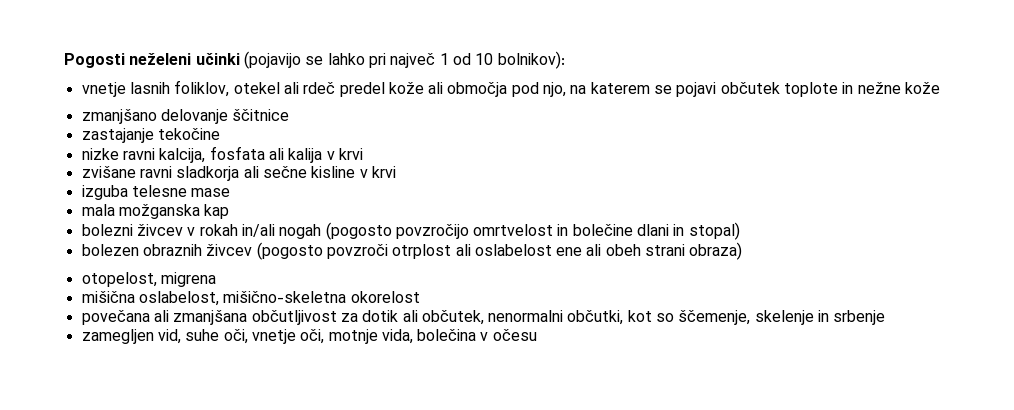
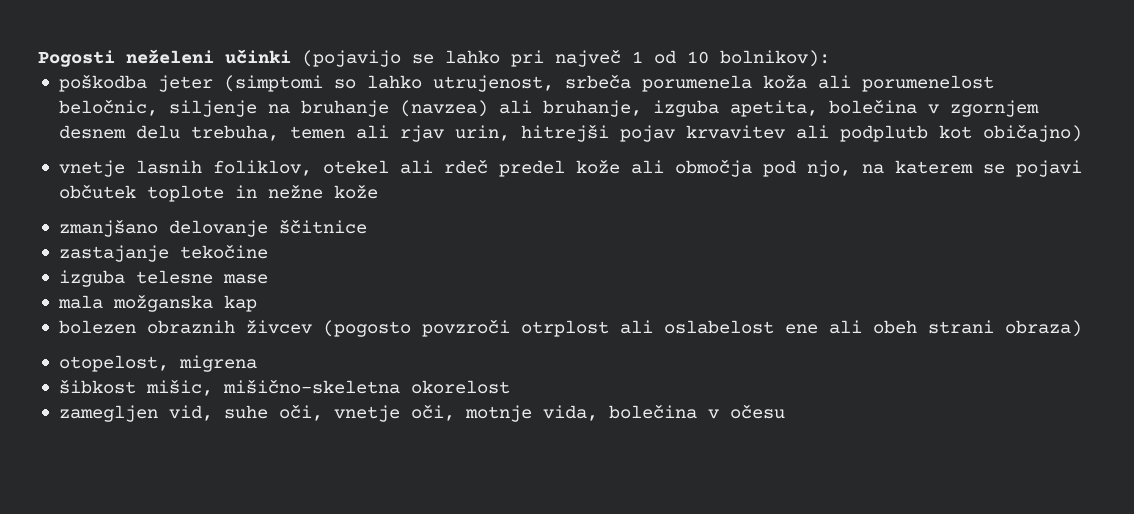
+ poškodba jeter (simptomi so lahko utrujenost, srbeča porumenela koža ali porumenelost beločnic, siljenje na bruhanje (navzea) ali bruhanje, izguba apetita, bolečina v zgornjem desnem delu trebuha, temen ali rjav urin, hitrejši pojav krvavitev ali podplutb kot običajno)
- nizke ravni kalcija, fosfata ali kalija v krvi
- zvišane ravni sladkorja ali sečne kisline v krvi
- bolezni živcev v rokah in/ali nogah (pogosto povzročijo omrtvelost in bolečine dlani in stopal)
- mišična oslabelost, mišično-skeletna okorelost
+ šibkost mišic, mišično-skeletna okorelost
- povečana ali zmanjšana občutljivost za dotik ali občutek, nenormalni občutki, kot so ščemenje, skelenje in srbenje

